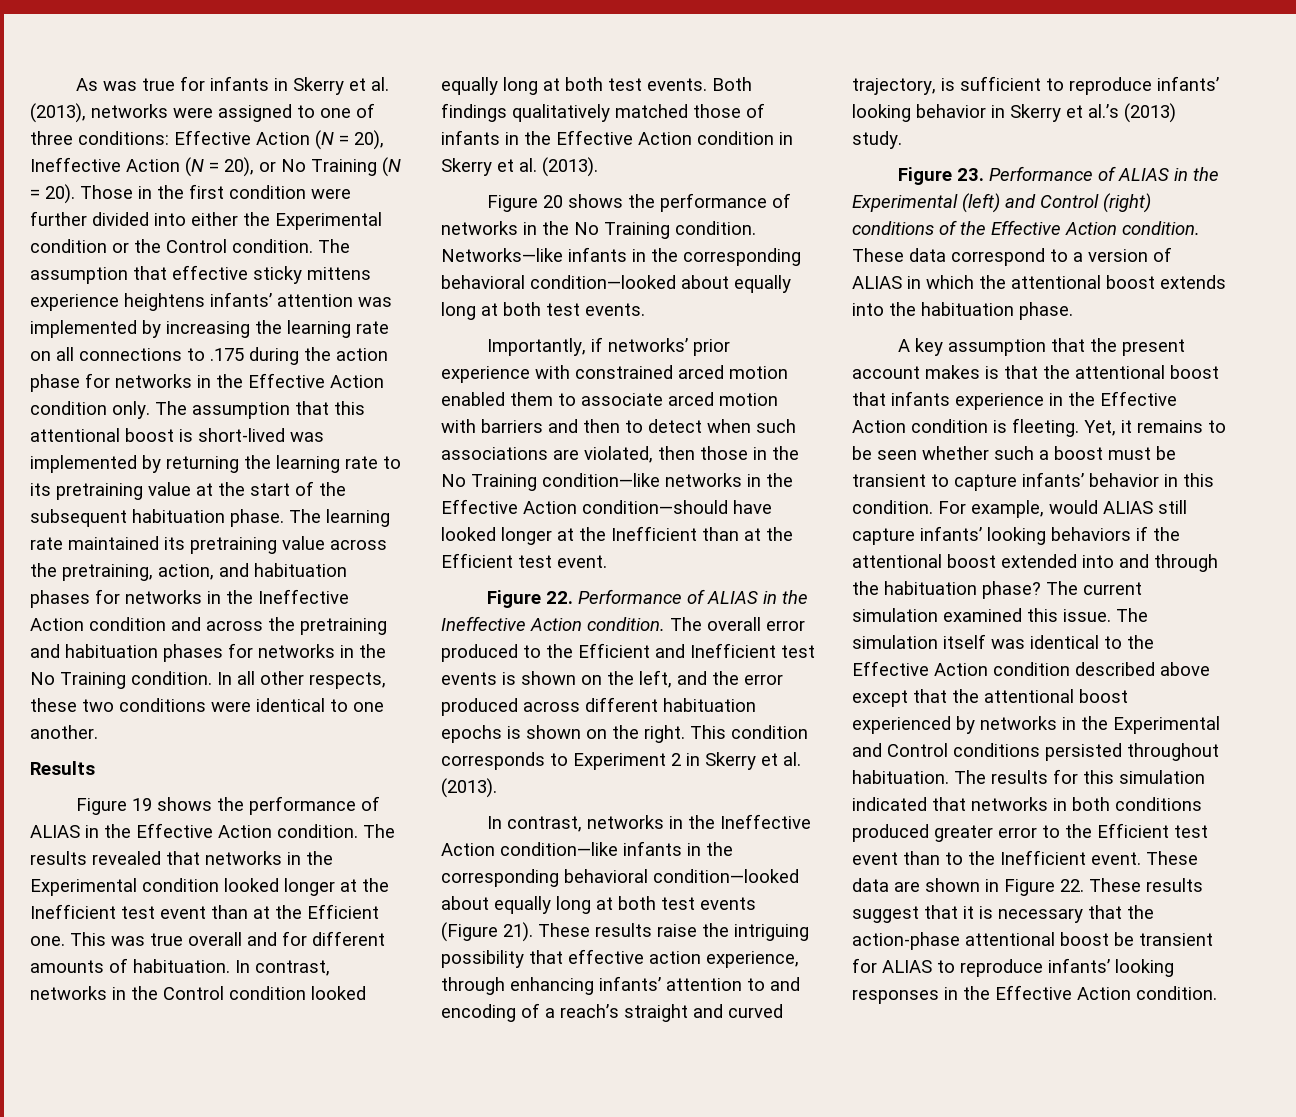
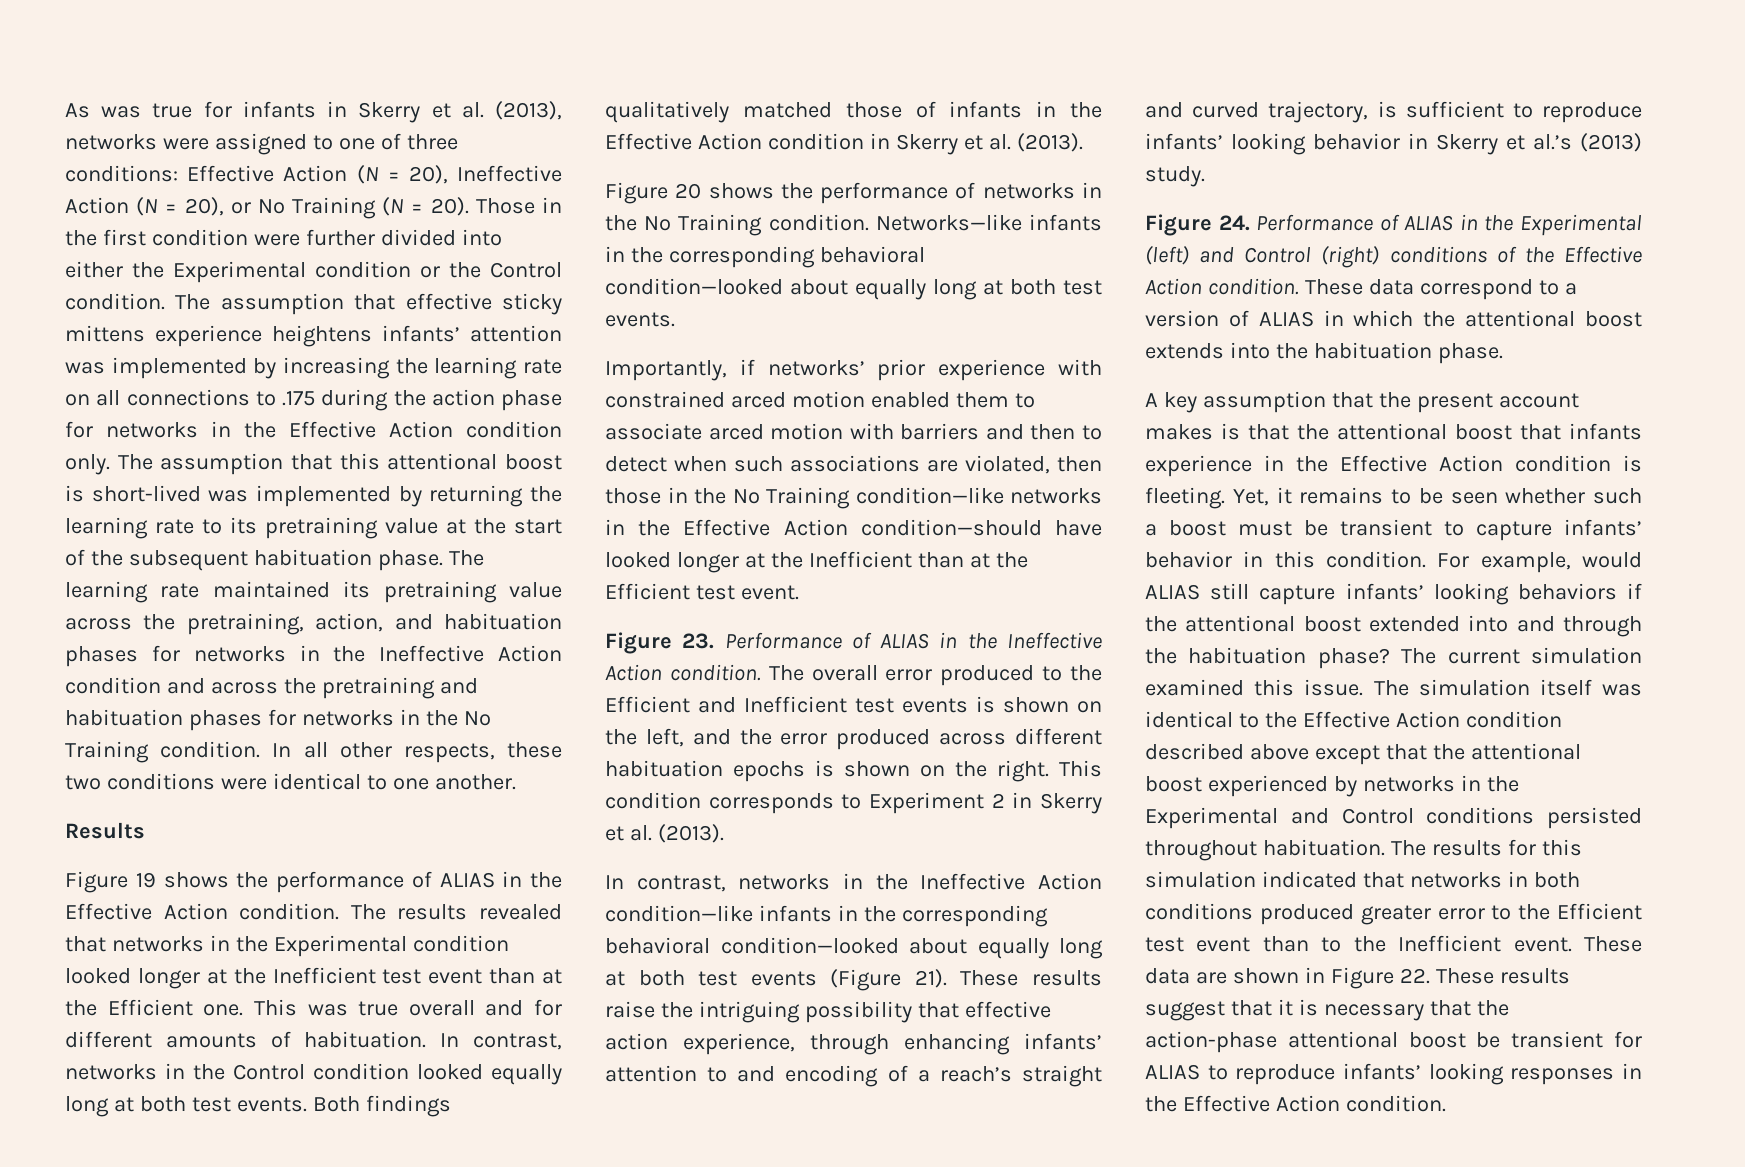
- Figure 22. Performance of ALIAS in the Ineffective Action condition.
+ Figure 23. Performance of ALIAS in the Ineffective Action condition.
- Figure 23. Performance of ALIAS in the Experimental (left) and Control (right) conditions of the Effective Action condition.
+ Figure 24. Performance of ALIAS in the Experimental (left) and Control (right) conditions of the Effective Action condition.

